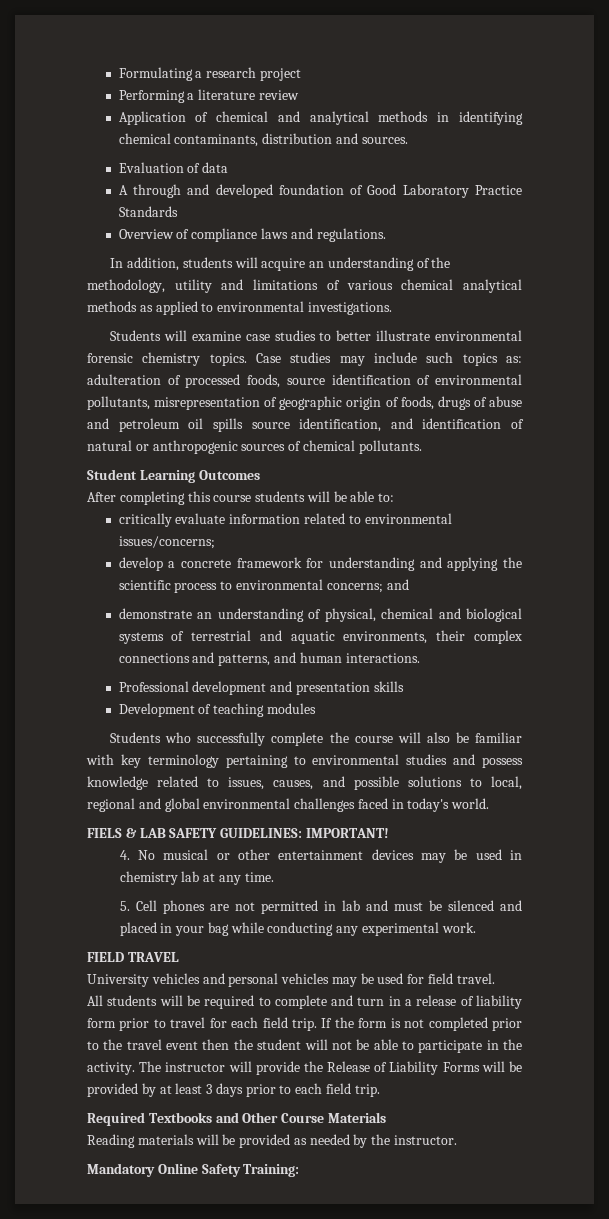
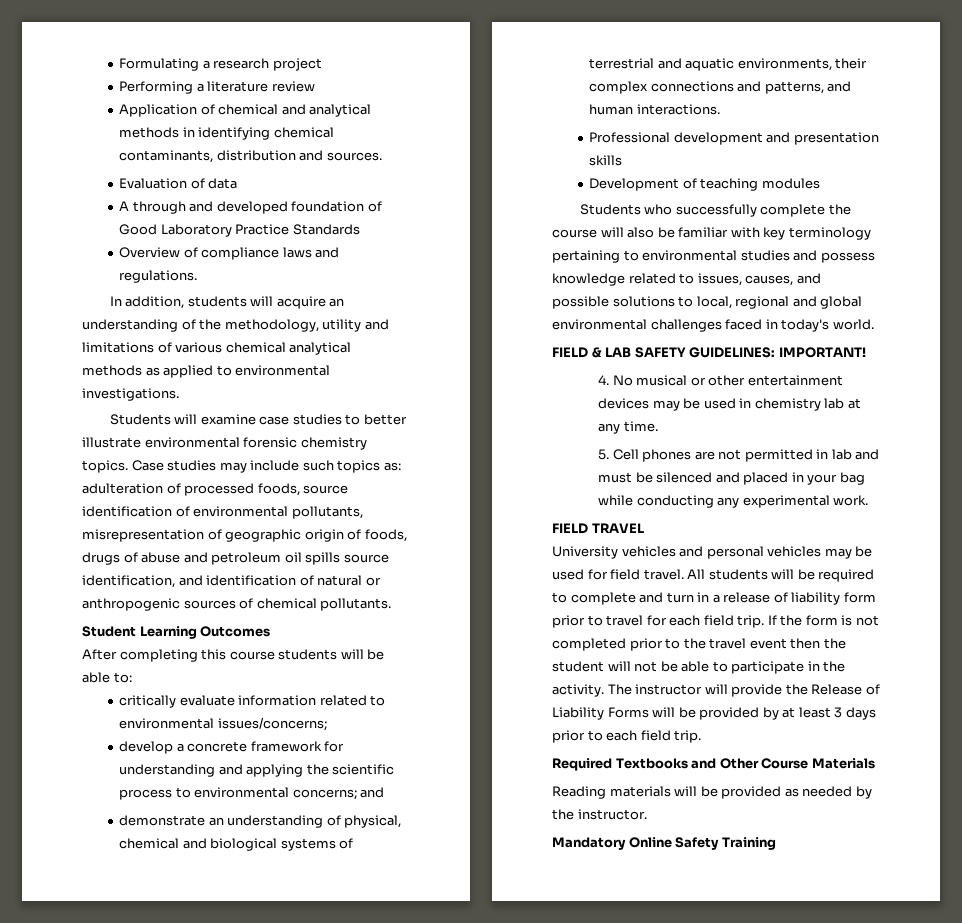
- FIELS & LAB SAFETY GUIDELINES: IMPORTANT!
+ FIELD & LAB SAFETY GUIDELINES: IMPORTANT!
- University vehicles and personal vehicles may be used for field travel.
- All students will be required to complete and turn in a release of liability form prior to travel for each field trip.
+ University vehicles and personal vehicles may be used for field travel. All students will be required to complete and turn in a release of liability form prior to travel for each field trip.
- Mandatory Online Safety Training:
+ Mandatory Online Safety Training

